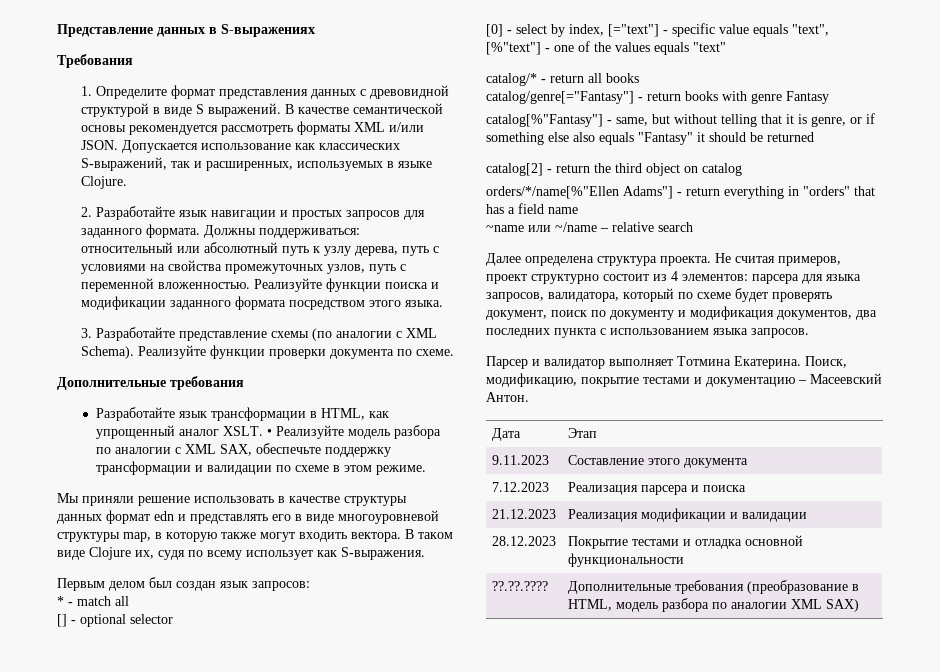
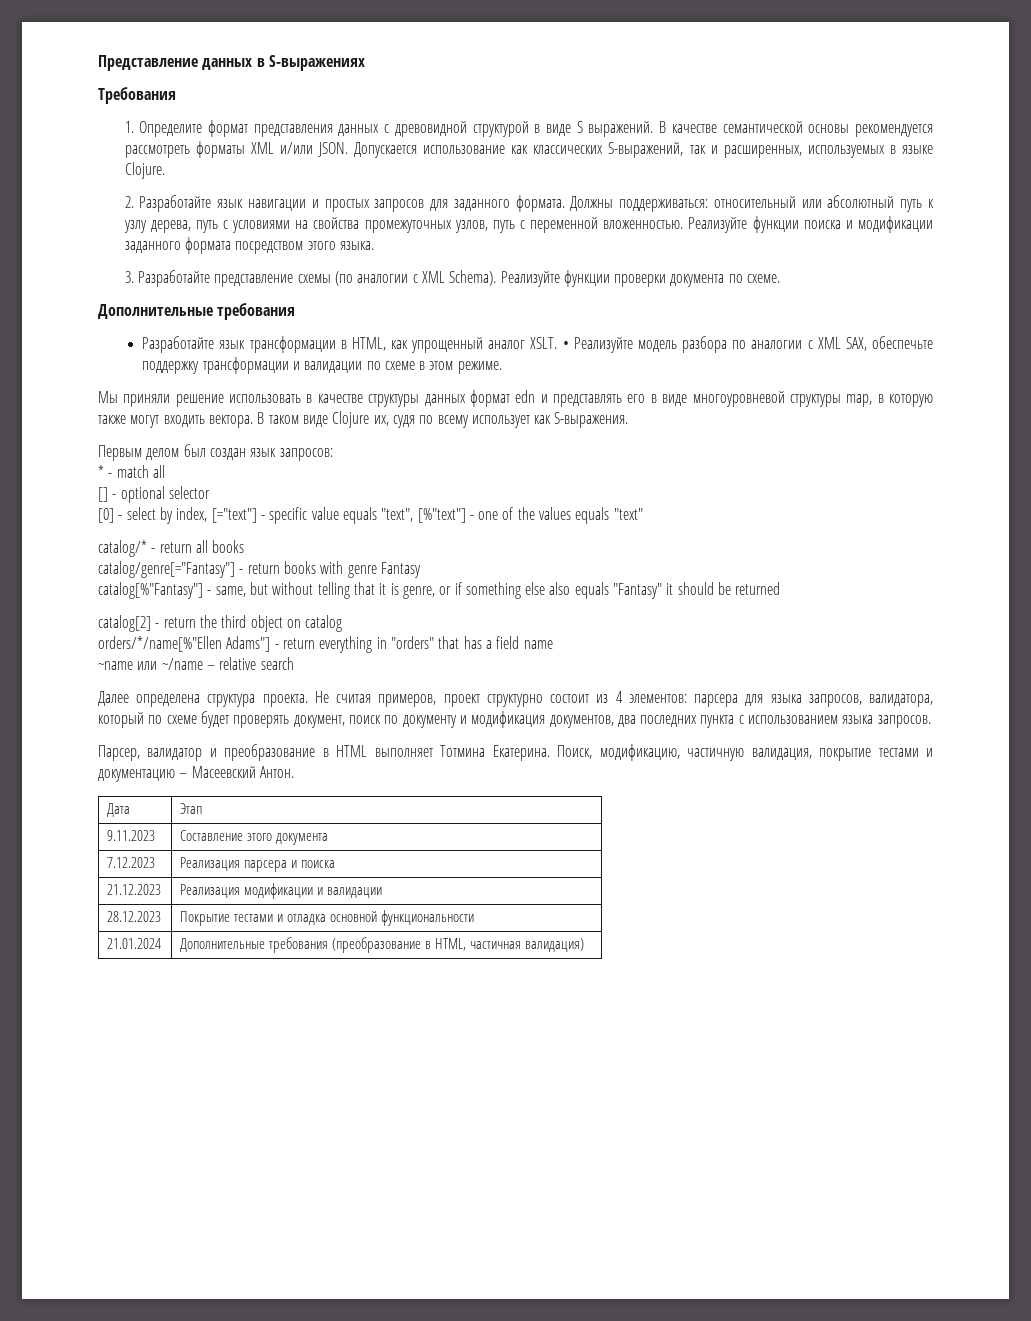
- Парсер и валидатор выполняет Тотмина Екатерина.
+ Парсер, валидатор и преобразование в HTML выполняет Тотмина Екатерина.
- Поиск, модификацию, покрытие тестами и документацию – Масеевский Антон.
+ Поиск, модификацию, частичную валидация, покрытие тестами и документацию – Масеевский Антон.
- ??.??.???? | Дополнительные требования (преобразование в HTML, модель разбора по аналогии XML SAX)
+ 21.01.2024 | Дополнительные требования (преобразование в HTML, частичная валидация)

